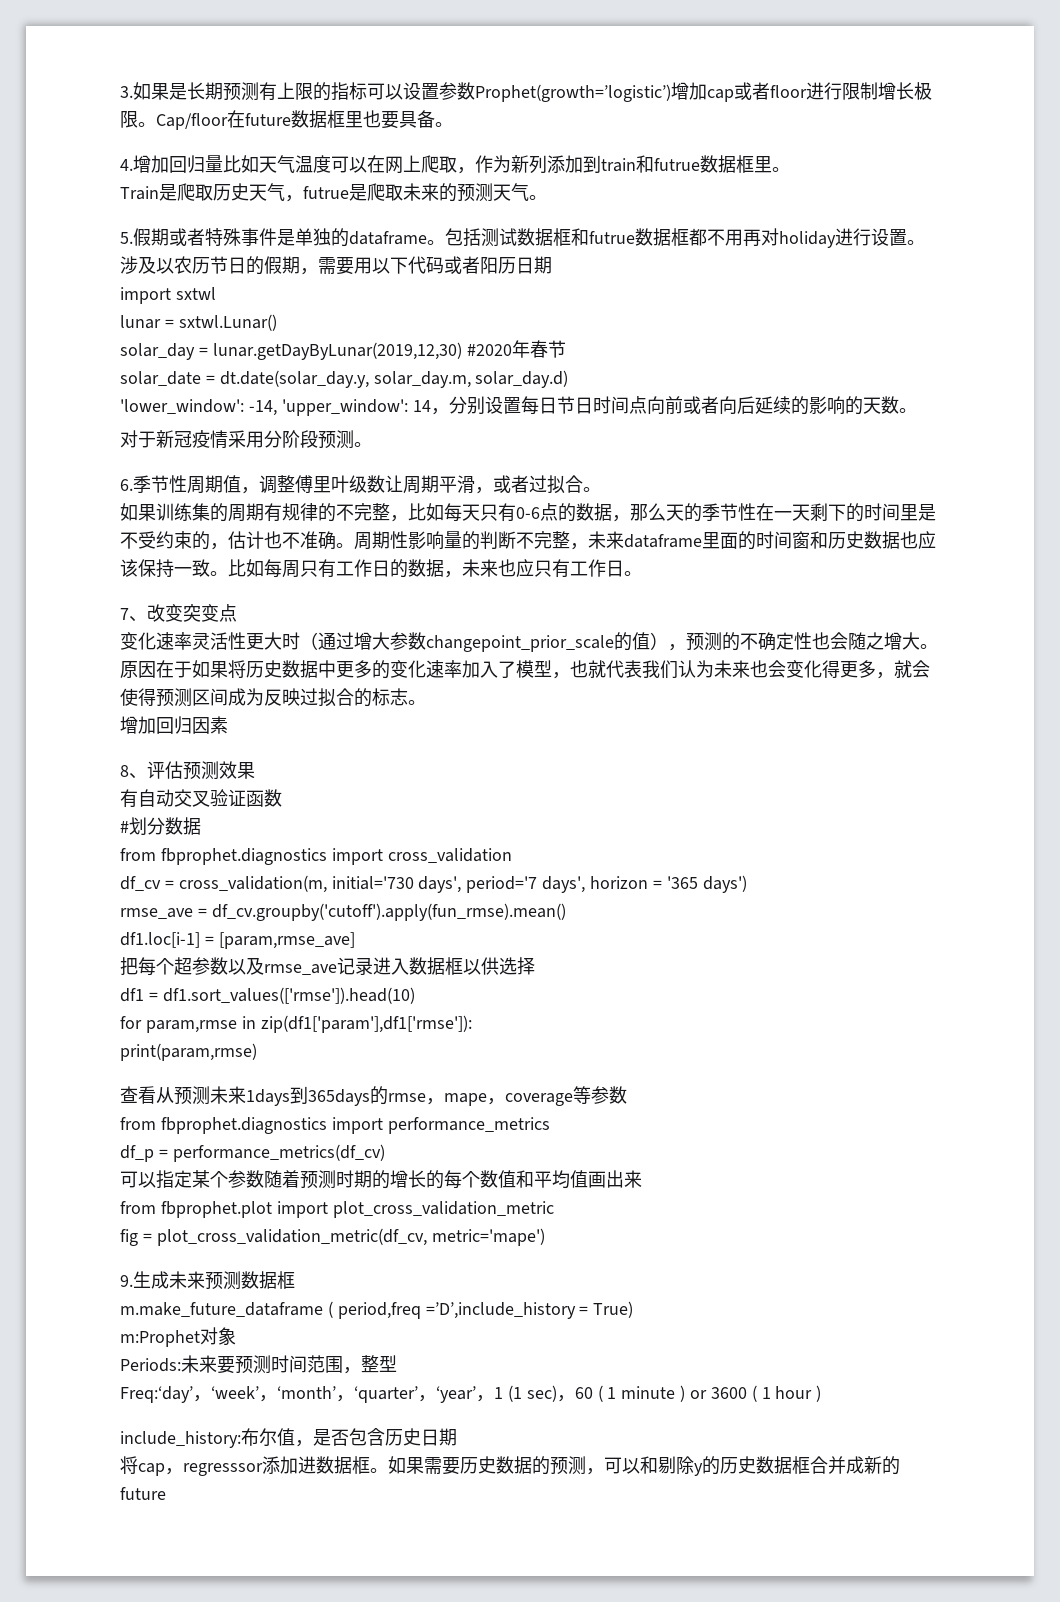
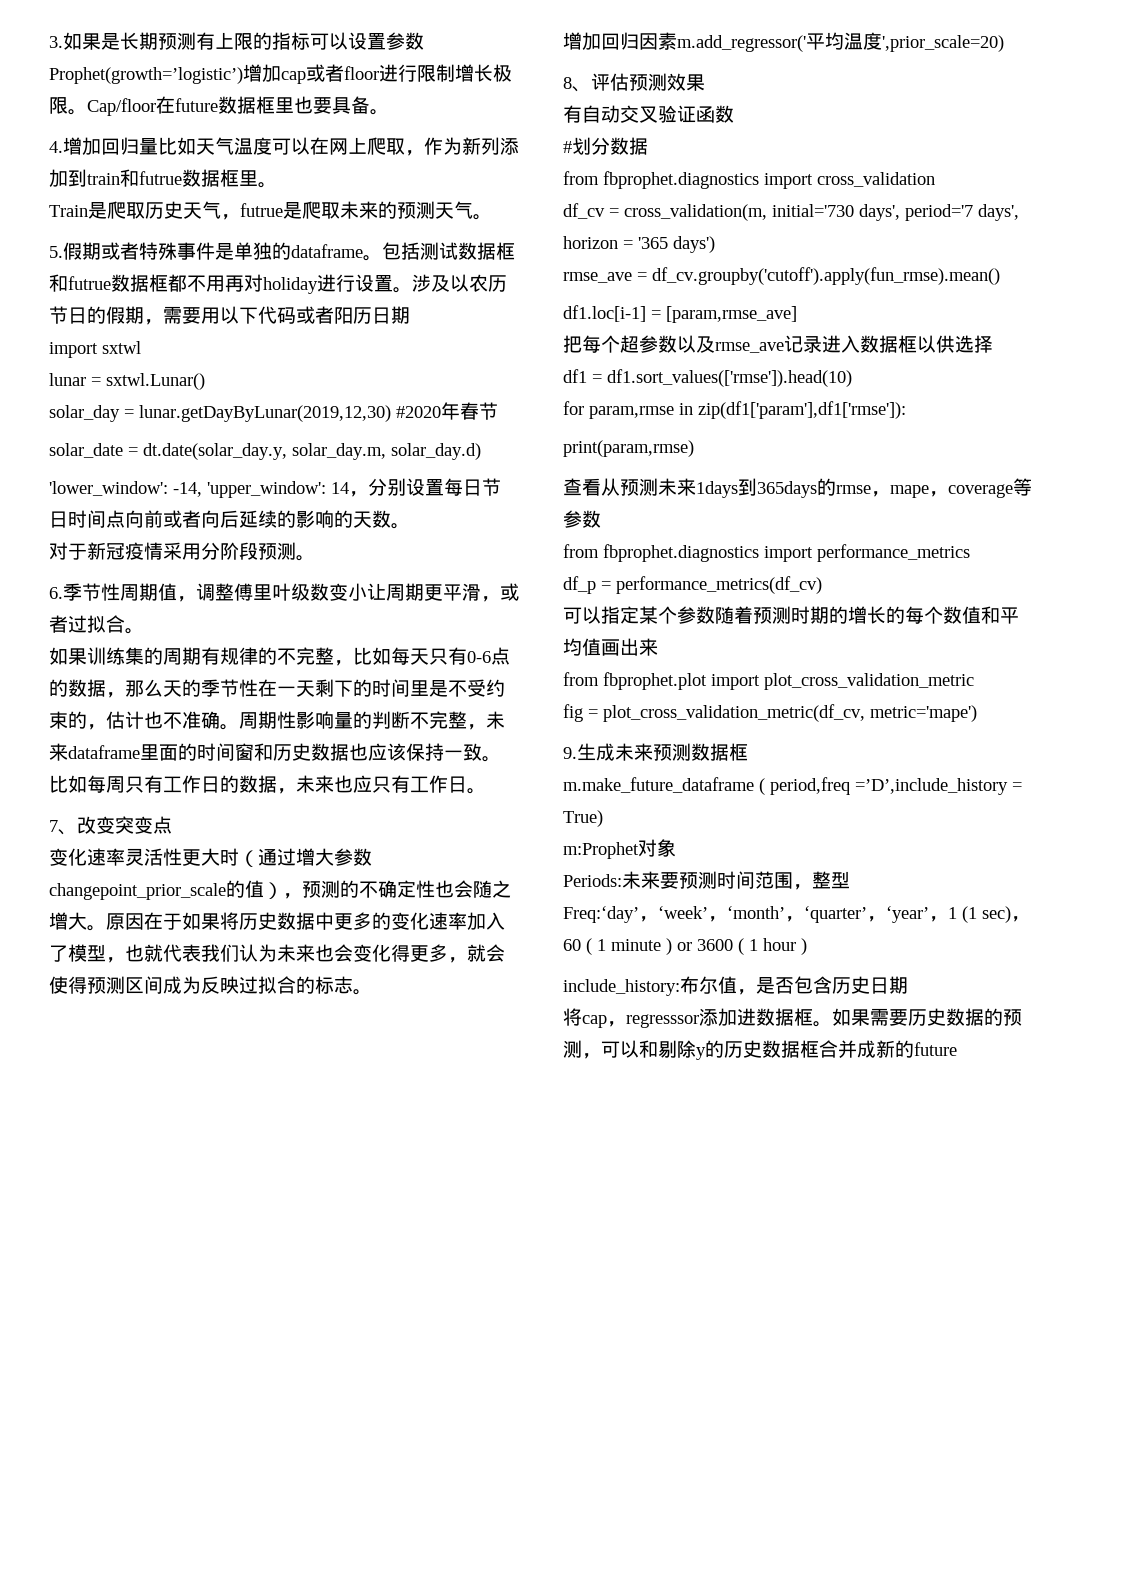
- 6.季节性周期值，调整傅里叶级数让周期平滑，或者过拟合。
+ 6.季节性周期值，调整傅里叶级数变小让周期更平滑，或者过拟合。
- 增加回归因素
+ 增加回归因素m.add_regressor('平均温度',prior_scale=20)

